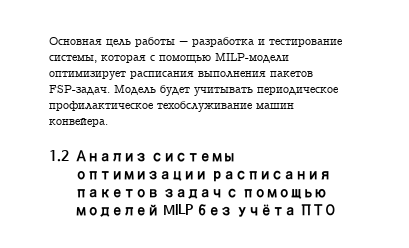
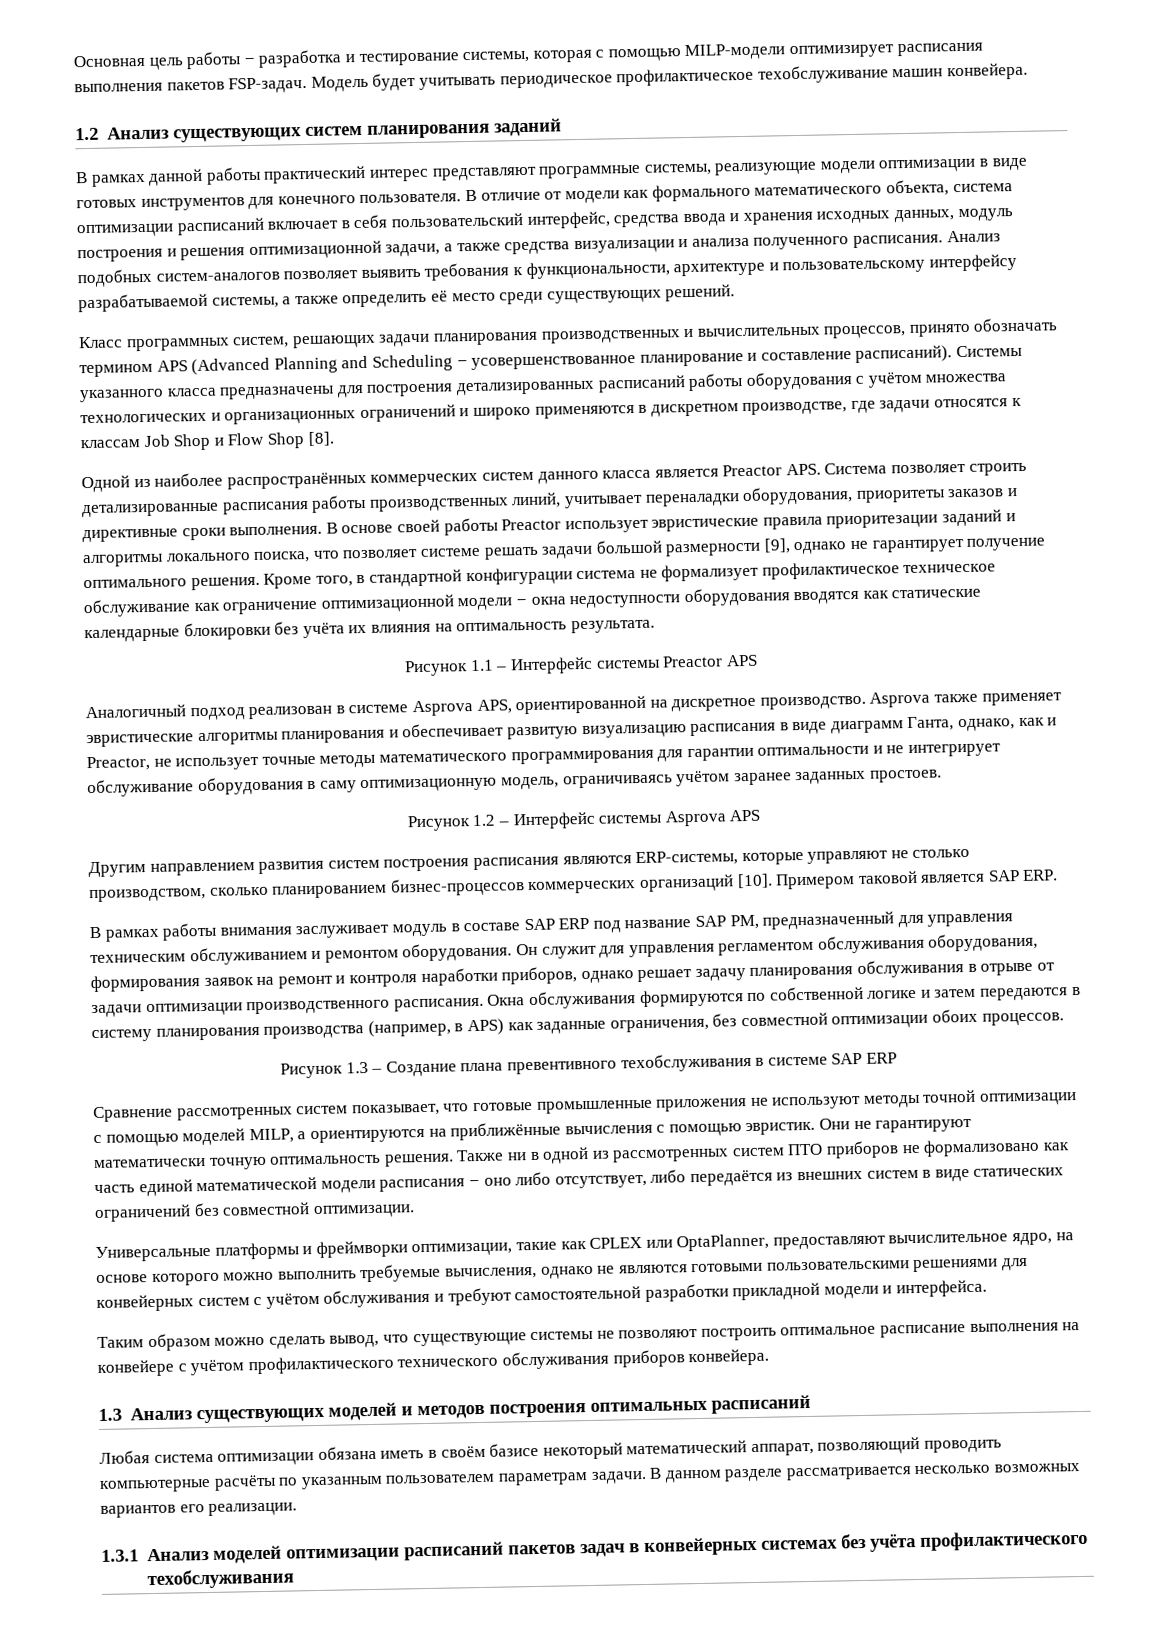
- 1.2 Анализ системы оптимизации расписания пакетов задач с помощью моделей MILP без учёта ПТО
+ 1.2 Анализ существующих систем планирования заданий
+ В рамках данной работы практический интерес представляют программные системы, реализующие модели оптимизации в виде готовых инструментов для конечного пользователя. В отличие от модели как формального математического объекта, система оптимизации расписаний включает в себя пользовательский интерфейс, средства ввода и хранения исходных данных, модуль построения и решения оптимизационной задачи, а также средства визуализации и анализа полученного расписания. Анализ подобных систем-аналогов позволяет выявить требования к функциональности, архитектуре и пользовательскому интерфейсу разрабатываемой системы, а также определить её место среди существующих решений.
+ Класс программных систем, решающих задачи планирования производственных и вычислительных процессов, принято обозначать термином APS (Advanced Planning and Scheduling − усовершенствованное планирование и составление расписаний). Системы указанного класса предназначены для построения детализированных расписаний работы оборудования с учётом множества технологических и организационных ограничений и широко применяются в дискретном производстве, где задачи относятся к классам Job Shop и Flow Shop [8].
+ Одной из наиболее распространённых коммерческих систем данного класса является Preactor APS. Система позволяет строить детализированные расписания работы производственных линий, учитывает переналадки оборудования, приоритеты заказов и директивные сроки выполнения. В основе своей работы Preactor использует эвристические правила приоритезации заданий и алгоритмы локального поиска, что позволяет системе решать задачи большой размерности [9], однако не гарантирует получение оптимального решения. Кроме того, в стандартной конфигурации система не формализует профилактическое техническое обслуживание как ограничение оптимизационной модели − окна недоступности оборудования вводятся как статические календарные блокировки без учёта их влияния на оптимальность результата.
+ Рисунок 1.1 – Интерфейс системы Preactor APS
+ Аналогичный подход реализован в системе Asprova APS, ориентированной на дискретное производство. Asprova также применяет эвристические алгоритмы планирования и обеспечивает развитую визуализацию расписания в виде диаграмм Ганта, однако, как и Preactor, не использует точные методы математического программирования для гарантии оптимальности и не интегрирует обслуживание оборудования в саму оптимизационную модель, ограничиваясь учётом заранее заданных простоев.
+ Рисунок 1.2 – Интерфейс системы Asprova APS
+ Другим направлением развития систем построения расписания являются ERP-системы, которые управляют не столько производством, сколько планированием бизнес-процессов коммерческих организаций [10]. Примером таковой является SAP ERP.
+ В рамках работы внимания заслуживает модуль в составе SAP ERP под название SAP PM, предназначенный для управления техническим обслуживанием и ремонтом оборудования. Он служит для управления регламентом обслуживания оборудования, формирования заявок на ремонт и контроля наработки приборов, однако решает задачу планирования обслуживания в отрыве от задачи оптимизации производственного расписания. Окна обслуживания формируются по собственной логике и затем передаются в систему планирования производства (например, в APS) как заданные ограничения, без совместной оптимизации обоих процессов.
+ Рисунок 1.3 – Создание плана превентивного техобслуживания в системе SAP ERP
+ Сравнение рассмотренных систем показывает, что готовые промышленные приложения не используют методы точной оптимизации с помощью моделей MILP, а ориентируются на приближённые вычисления с помощью эвристик. Они не гарантируют математически точную оптимальность решения. Также ни в одной из рассмотренных систем ПТО приборов не формализовано как часть единой математической модели расписания − оно либо отсутствует, либо передаётся из внешних систем в виде статических ограничений без совместной оптимизации.
+ Универсальные платформы и фреймворки оптимизации, такие как CPLEX или OptaPlanner, предоставляют вычислительное ядро, на основе которого можно выполнить требуемые вычисления, однако не являются готовыми пользовательскими решениями для конвейерных систем с учётом обслуживания и требуют самостоятельной разработки прикладной модели и интерфейса.
+ Таким образом можно сделать вывод, что существующие системы не позволяют построить оптимальное расписание выполнения на конвейере с учётом профилактического технического обслуживания приборов конвейера.
+ 1.3 Анализ существующих моделей и методов построения оптимальных расписаний
+ Любая система оптимизации обязана иметь в своём базисе некоторый математический аппарат, позволяющий проводить компьютерные расчёты по указанным пользователем параметрам задачи. В данном разделе рассматривается несколько возможных вариантов его реализации.
+ 1.3.1 Анализ моделей оптимизации расписаний пакетов задач в конвейерных системах без учёта профилактического техобслуживания

